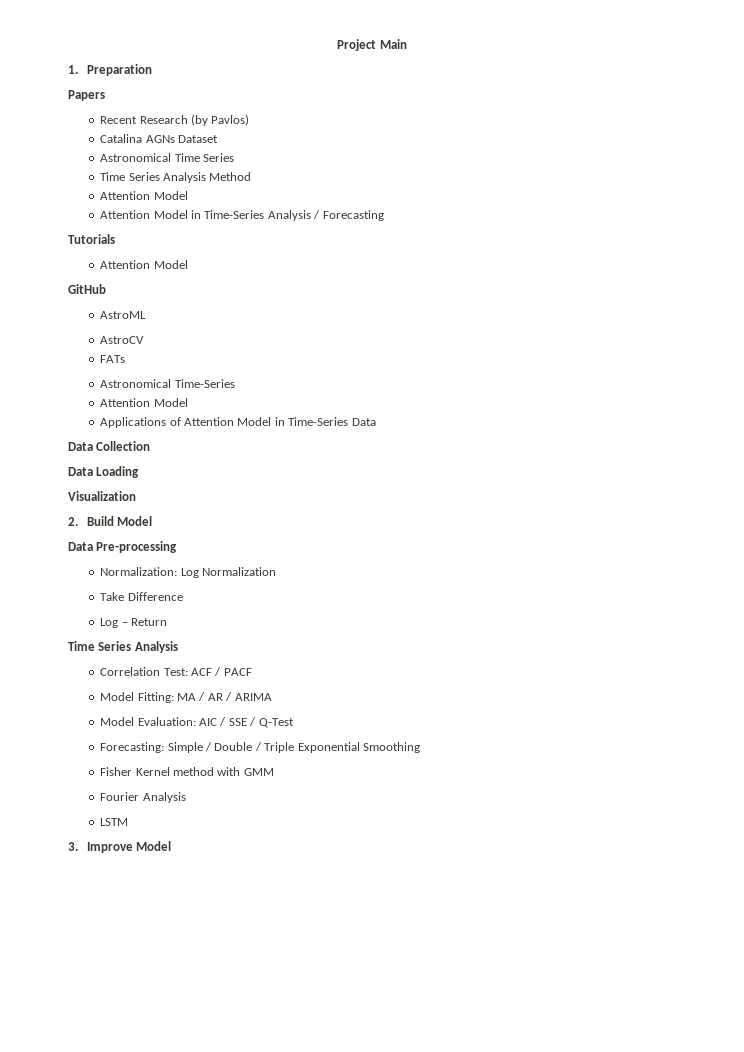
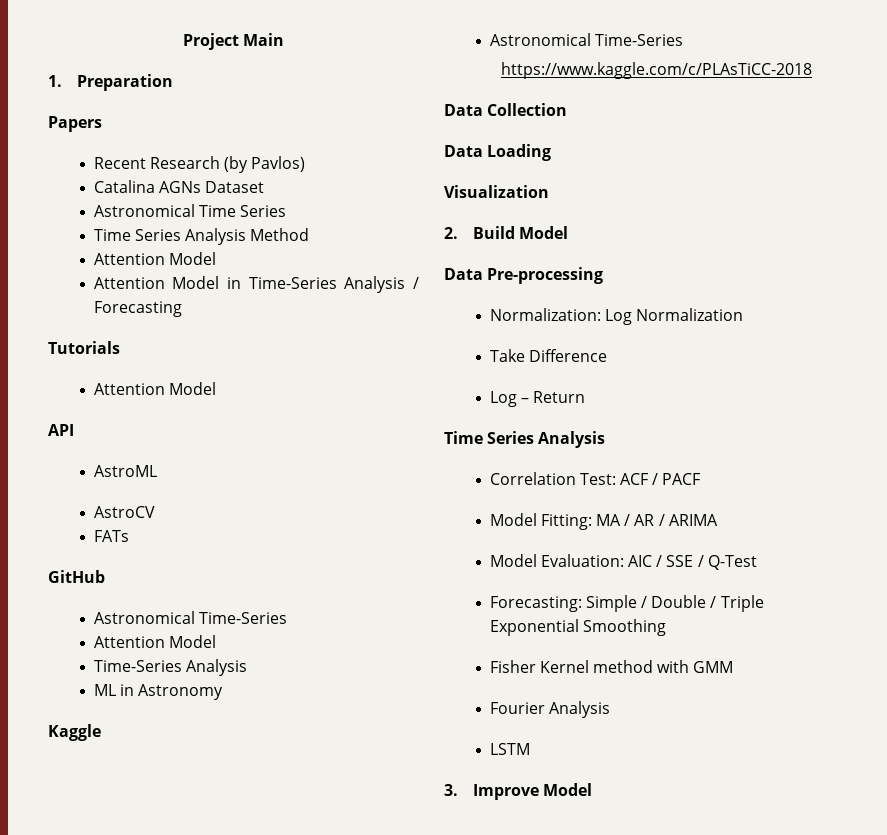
- GitHub
+ API
+ GitHub
  Astronomical Time-Series
  Attention Model
- Applications of Attention Model in Time-Series Data
+ Time-Series Analysis
+ ML in Astronomy
+ Kaggle
+ Astronomical Time-Series
+ https://www.kaggle.com/c/PLAsTiCC-2018

